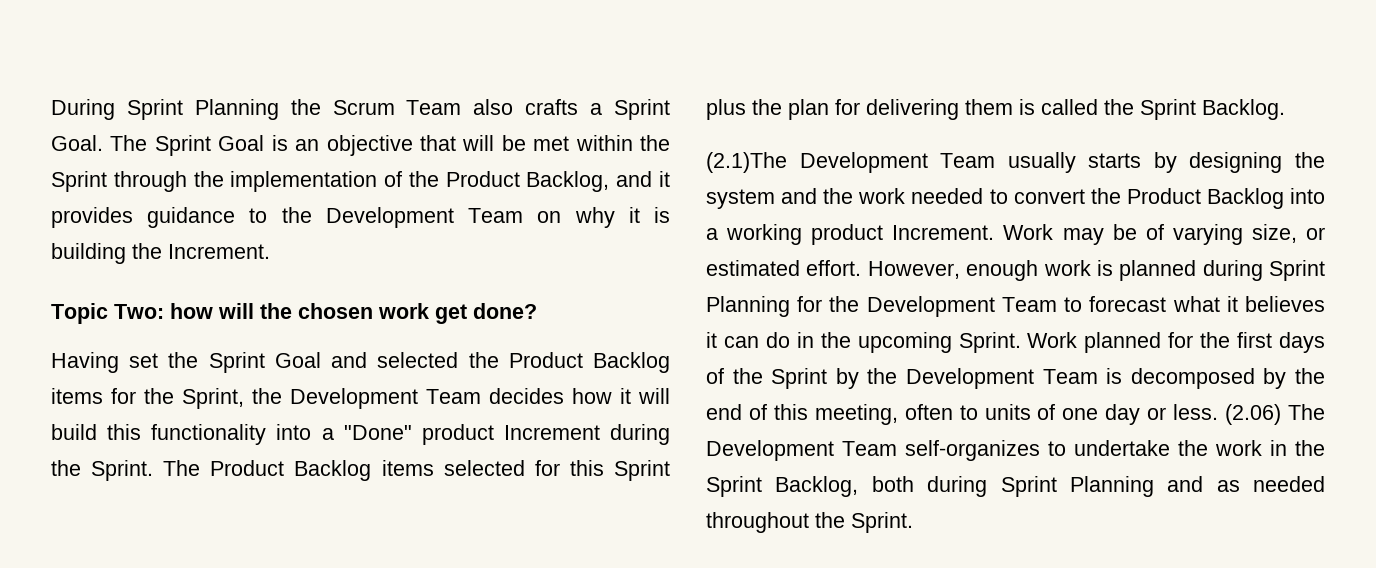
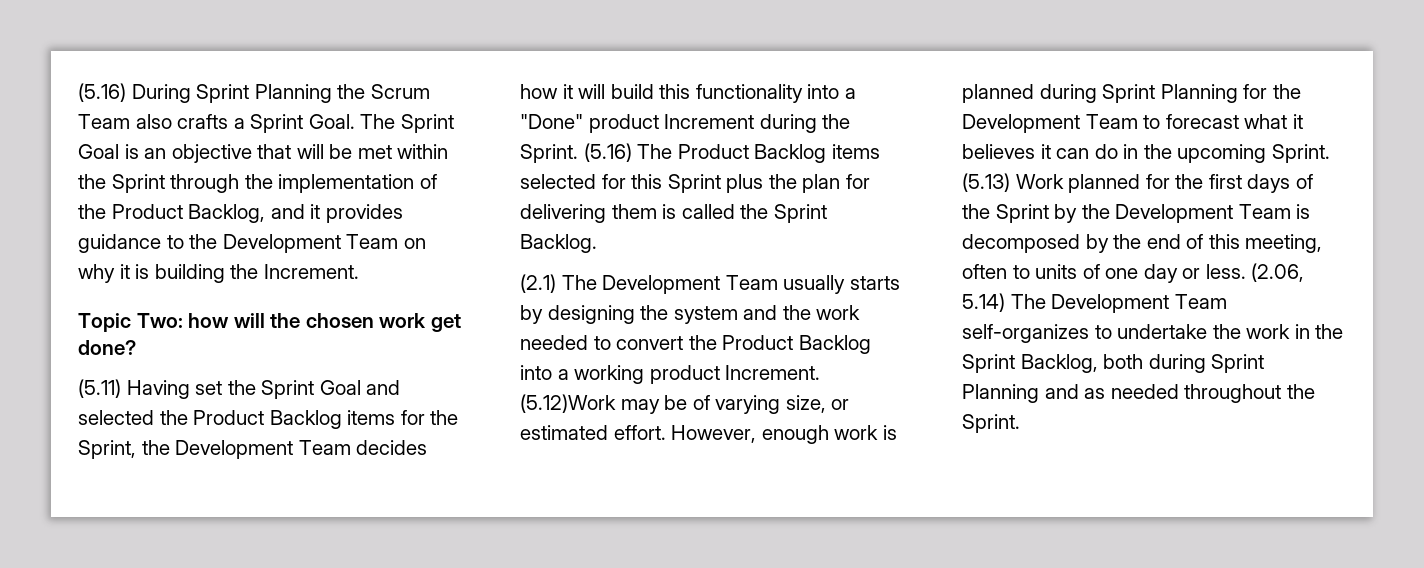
- During Sprint Planning the Scrum Team also crafts a Sprint Goal.
+ (5.16) During Sprint Planning the Scrum Team also crafts a Sprint Goal.
- Having set the Sprint Goal and selected the Product Backlog items for the Sprint, the Development Team decides how it will build this functionality into a "Done" product Increment during the Sprint.
+ (5.11) Having set the Sprint Goal and selected the Product Backlog items for the Sprint, the Development Team decides how it will build this functionality into a "Done" product Increment during the Sprint.
- The Product Backlog items selected for this Sprint plus the plan for delivering them is called the Sprint Backlog.
+ (5.16) The Product Backlog items selected for this Sprint plus the plan for delivering them is called the Sprint Backlog.
- (2.1)The Development Team usually starts by designing the system and the work needed to convert the Product Backlog into a working product Increment.
+ (2.1) The Development Team usually starts by designing the system and the work needed to convert the Product Backlog into a working product Increment.
- Work may be of varying size, or estimated effort.
+ (5.12)Work may be of varying size, or estimated effort.
- Work planned for the first days of the Sprint by the Development Team is decomposed by the end of this meeting, often to units of one day or less.
+ (5.13) Work planned for the first days of the Sprint by the Development Team is decomposed by the end of this meeting, often to units of one day or less.
- (2.06) The Development Team self-organizes to undertake the work in the Sprint Backlog, both during Sprint Planning and as needed throughout the Sprint.
+ (2.06, 5.14) The Development Team self-organizes to undertake the work in the Sprint Backlog, both during Sprint Planning and as needed throughout the Sprint.

